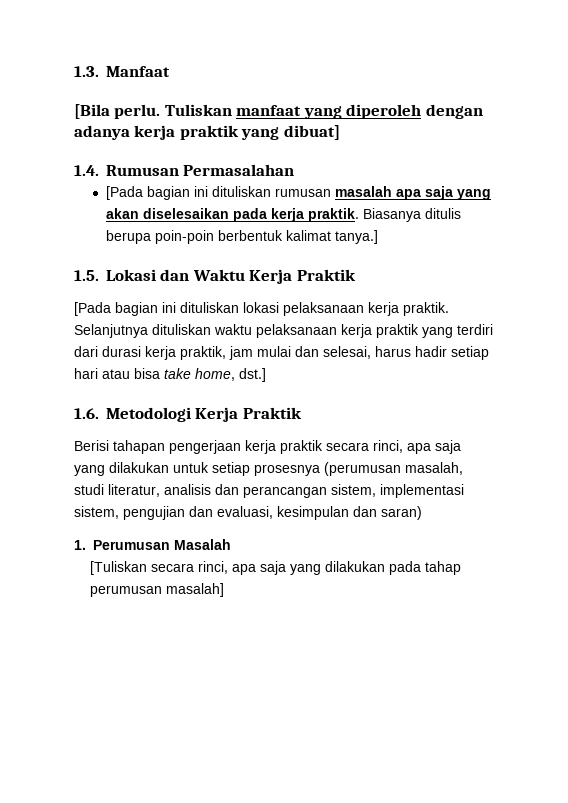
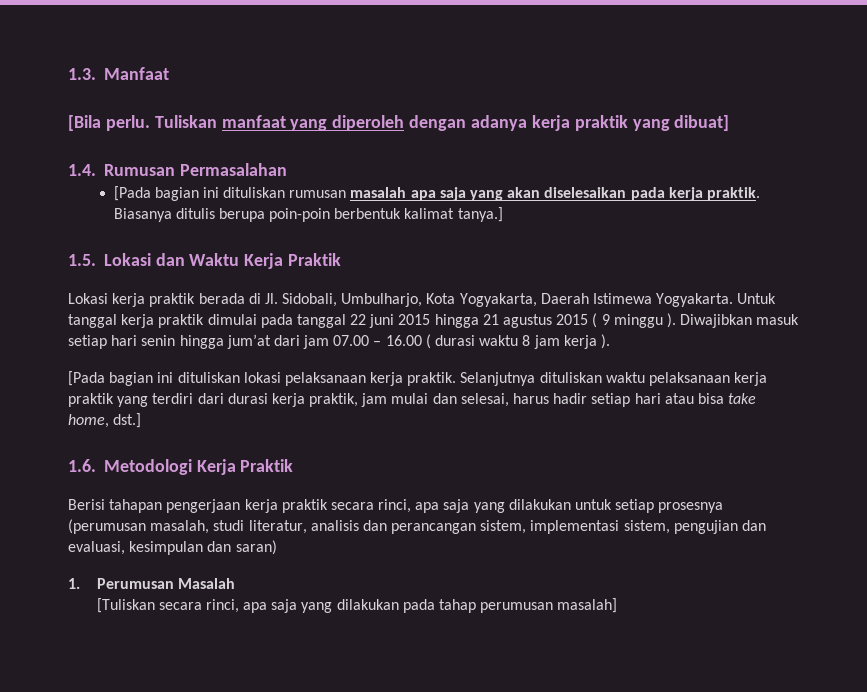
+ Lokasi kerja praktik berada di Jl. Sidobali, Umbulharjo, Kota Yogyakarta, Daerah Istimewa Yogyakarta. Untuk tanggal kerja praktik dimulai pada tanggal 22 juni 2015 hingga 21 agustus 2015 ( 9 minggu ). Diwajibkan masuk setiap hari senin hingga jum’at dari jam 07.00 – 16.00 ( durasi waktu 8 jam kerja ).

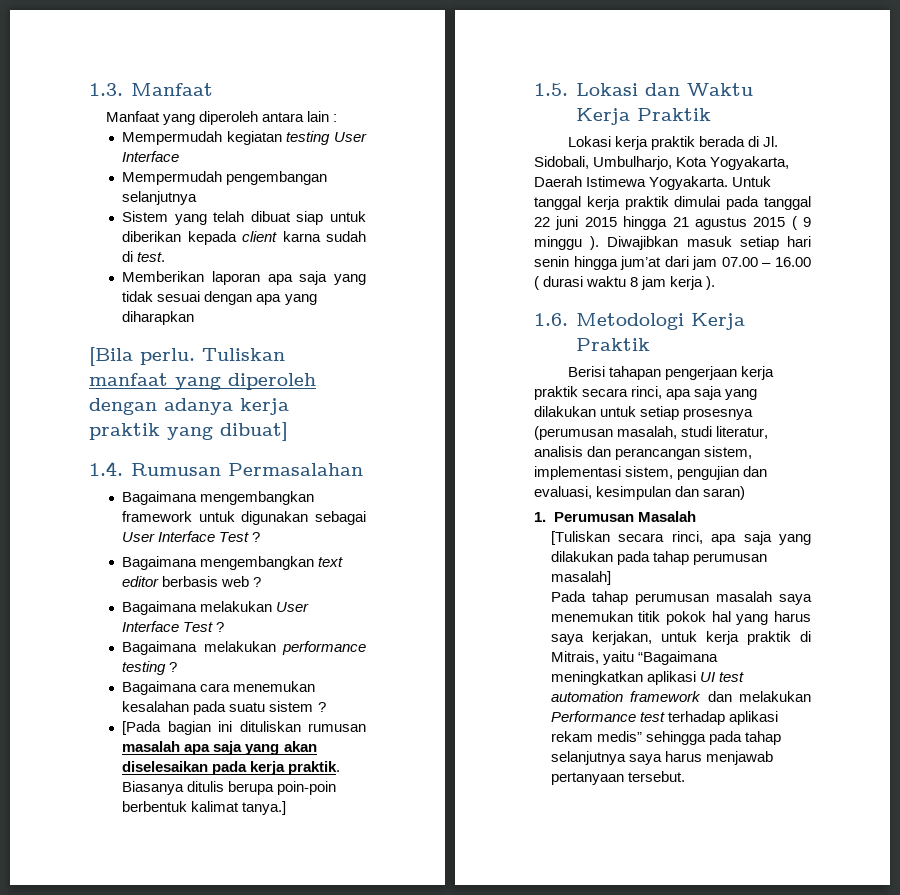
+ Manfaat yang diperoleh antara lain :
+ Mempermudah kegiatan testing User Interface
+ Mempermudah pengembangan selanjutnya
+ Sistem yang telah dibuat siap untuk diberikan kepada client karna sudah di test.
+ Memberikan laporan apa saja yang tidak sesuai dengan apa yang diharapkan
+ Bagaimana mengembangkan framework untuk digunakan sebagai User Interface Test ?
+ Bagaimana mengembangkan text editor berbasis web ?
+ Bagaimana melakukan User Interface Test ?
+ Bagaimana melakukan performance testing ?
+ Bagaimana cara menemukan kesalahan pada suatu sistem ?
- [Pada bagian ini dituliskan lokasi pelaksanaan kerja praktik. Selanjutnya dituliskan waktu pelaksanaan kerja praktik yang terdiri dari durasi kerja praktik, jam mulai dan selesai, harus hadir setiap hari atau bisa take home, dst.]
+ Pada tahap perumusan masalah saya menemukan titik pokok hal yang harus saya kerjakan, untuk kerja praktik di Mitrais, yaitu “Bagaimana meningkatkan aplikasi UI test automation framework dan melakukan Performance test terhadap aplikasi rekam medis” sehingga pada tahap selanjutnya saya harus menjawab pertanyaan tersebut.

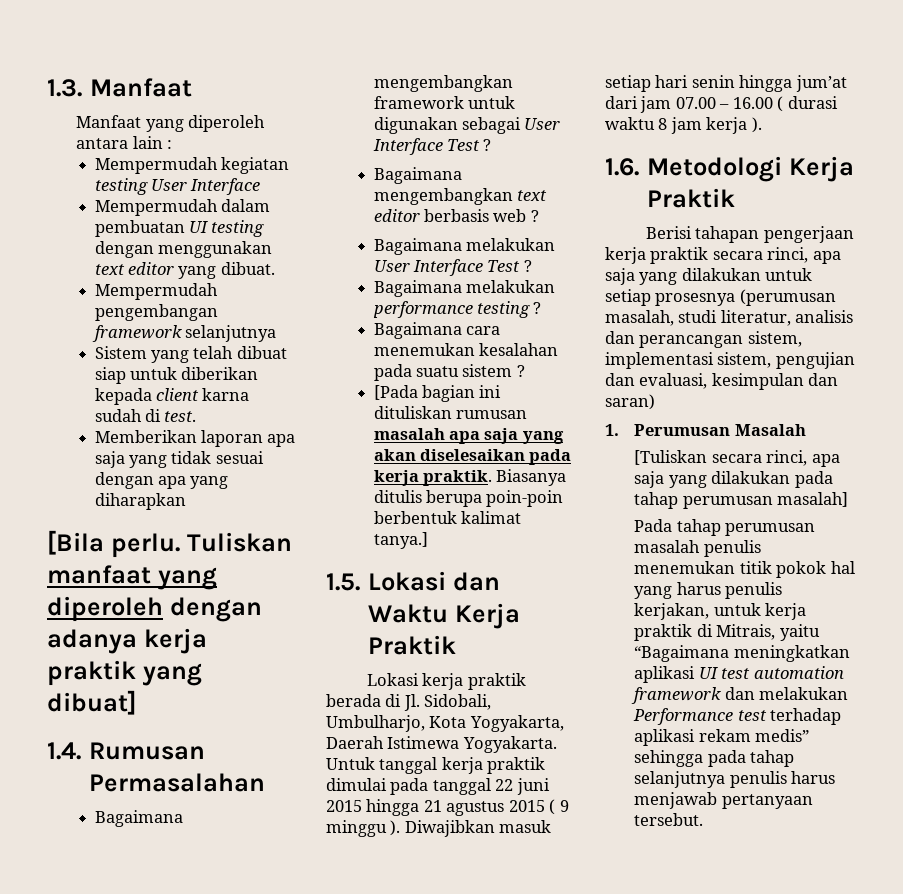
+ Mempermudah dalam pembuatan UI testing dengan menggunakan text editor yang dibuat.
- Mempermudah pengembangan selanjutnya
+ Mempermudah pengembangan framework selanjutnya
- Pada tahap perumusan masalah saya menemukan titik pokok hal yang harus saya kerjakan, untuk kerja praktik di Mitrais, yaitu “Bagaimana meningkatkan aplikasi UI test automation framework dan melakukan Performance test terhadap aplikasi rekam medis” sehingga pada tahap selanjutnya saya harus menjawab pertanyaan tersebut.
+ Pada tahap perumusan masalah penulis menemukan titik pokok hal yang harus penulis kerjakan, untuk kerja praktik di Mitrais, yaitu “Bagaimana meningkatkan aplikasi UI test automation framework dan melakukan Performance test terhadap aplikasi rekam medis” sehingga pada tahap selanjutnya penulis harus menjawab pertanyaan tersebut.

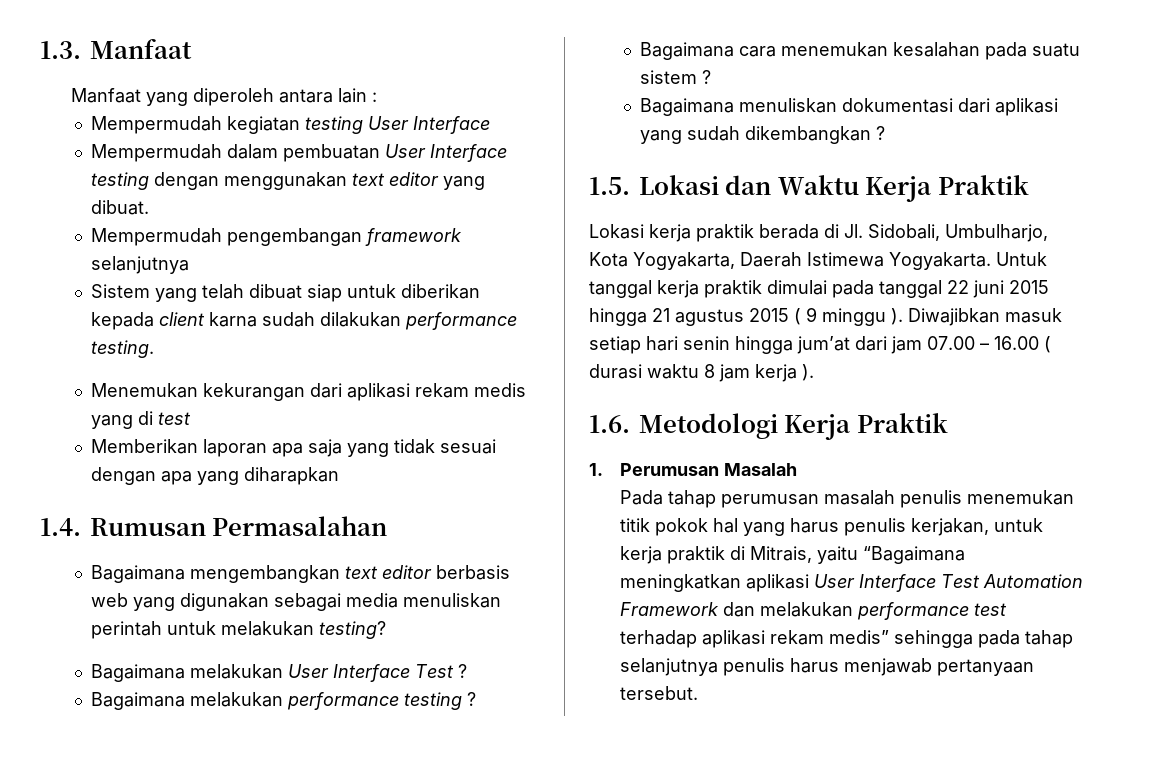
- Mempermudah dalam pembuatan UI testing dengan menggunakan text editor yang dibuat.
+ Mempermudah dalam pembuatan User Interface testing dengan menggunakan text editor yang dibuat.
- Sistem yang telah dibuat siap untuk diberikan kepada client karna sudah di test.
+ Sistem yang telah dibuat siap untuk diberikan kepada client karna sudah dilakukan performance testing.
+ Menemukan kekurangan dari aplikasi rekam medis yang di test
- [Bila perlu. Tuliskan manfaat yang diperoleh dengan adanya kerja praktik yang dibuat]
  1.4. Rumusan Permasalahan
- Bagaimana mengembangkan framework untuk digunakan sebagai User Interface Test ?
- Bagaimana mengembangkan text editor berbasis web ?
+ Bagaimana mengembangkan text editor berbasis web yang digunakan sebagai media menuliskan perintah untuk melakukan testing?
- [Pada bagian ini dituliskan rumusan masalah apa saja yang akan diselesaikan pada kerja praktik. Biasanya ditulis berupa poin-poin berbentuk kalimat tanya.]
+ Bagaimana menuliskan dokumentasi dari aplikasi yang sudah dikembangkan ?
- Berisi tahapan pengerjaan kerja praktik secara rinci, apa saja yang dilakukan untuk setiap prosesnya (perumusan masalah, studi literatur, analisis dan perancangan sistem, implementasi sistem, pengujian dan evaluasi, kesimpulan dan saran)
  1. Perumusan Masalah
- [Tuliskan secara rinci, apa saja yang dilakukan pada tahap perumusan masalah]
- Pada tahap perumusan masalah penulis menemukan titik pokok hal yang harus penulis kerjakan, untuk kerja praktik di Mitrais, yaitu “Bagaimana meningkatkan aplikasi UI test automation framework dan melakukan Performance test terhadap aplikasi rekam medis” sehingga pada tahap selanjutnya penulis harus menjawab pertanyaan tersebut.
+ Pada tahap perumusan masalah penulis menemukan titik pokok hal yang harus penulis kerjakan, untuk kerja praktik di Mitrais, yaitu “Bagaimana meningkatkan aplikasi User Interface Test Automation Framework dan melakukan performance test terhadap aplikasi rekam medis” sehingga pada tahap selanjutnya penulis harus menjawab pertanyaan tersebut.

